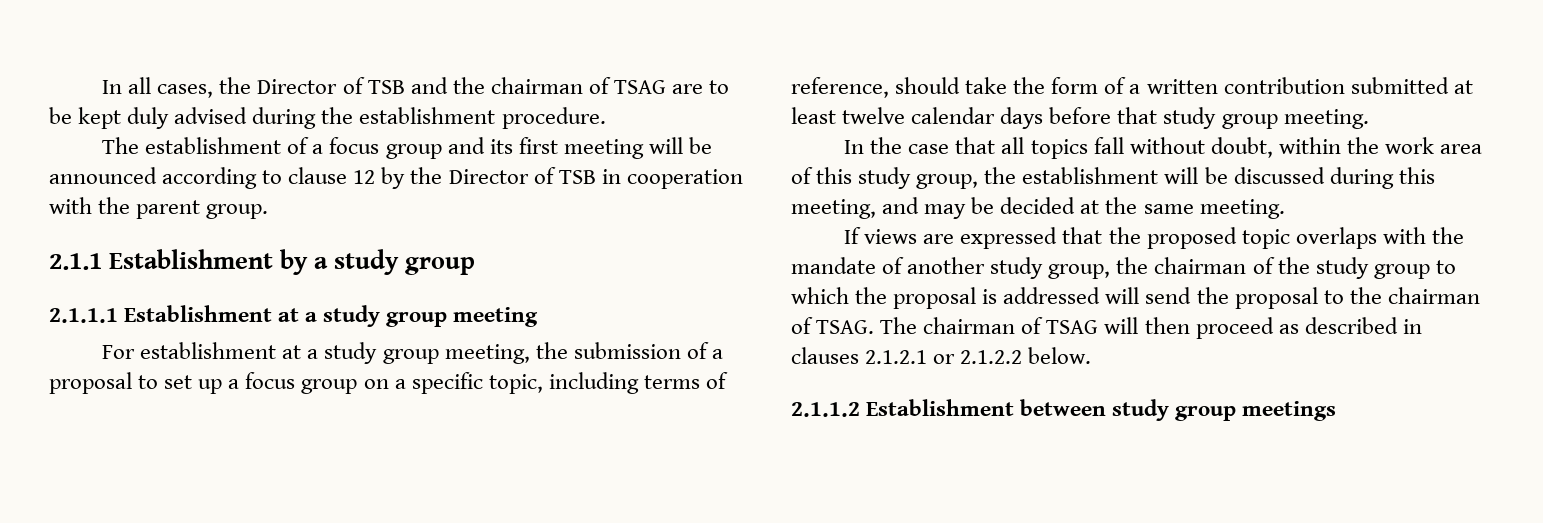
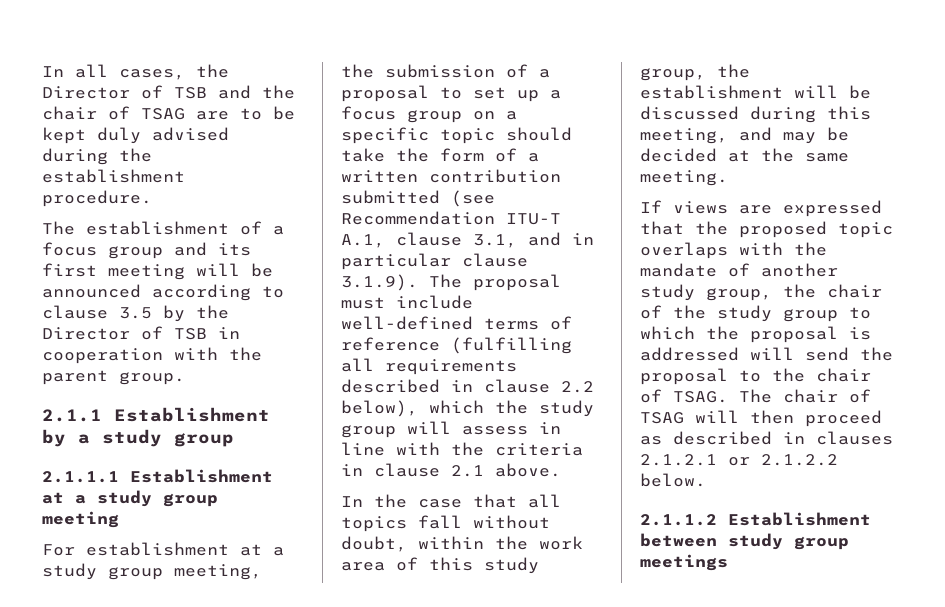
- In all cases, the Director of TSB and the chairman of TSAG are to be kept duly advised during the establishment procedure.
+ In all cases, the Director of TSB and the chair of TSAG are to be kept duly advised during the establishment procedure.
- The establishment of a focus group and its first meeting will be announced according to clause 12 by the Director of TSB in cooperation with the parent group.
+ The establishment of a focus group and its first meeting will be announced according to clause 3.5 by the Director of TSB in cooperation with the parent group.
- For establishment at a study group meeting, the submission of a proposal to set up a focus group on a specific topic, including terms of reference, should take the form of a written contribution submitted at least twelve calendar days before that study group meeting.
+ For establishment at a study group meeting, the submission of a proposal to set up a focus group on a specific topic should take the form of a written contribution submitted (see Recommendation ITU-T A.1, clause 3.1, and in particular clause 3.1.9). The proposal must include well-defined terms of reference (fulfilling all requirements described in clause 2.2 below), which the study group will assess in line with the criteria in clause 2.1 above.
- If views are expressed that the proposed topic overlaps with the mandate of another study group, the chairman of the study group to which the proposal is addressed will send the proposal to the chairman of TSAG.
+ If views are expressed that the proposed topic overlaps with the mandate of another study group, the chair of the study group to which the proposal is addressed will send the proposal to the chair of TSAG.
- The chairman of TSAG will then proceed as described in clauses 2.1.2.1 or 2.1.2.2 below.
+ The chair of TSAG will then proceed as described in clauses 2.1.2.1 or 2.1.2.2 below.

